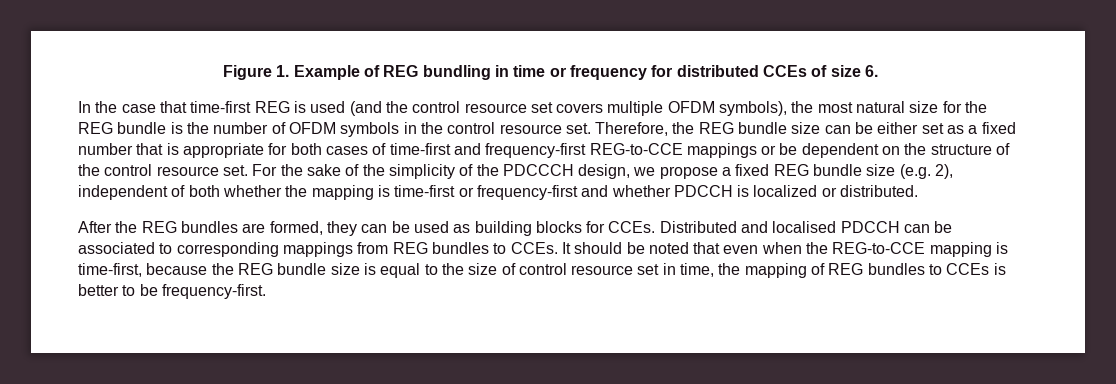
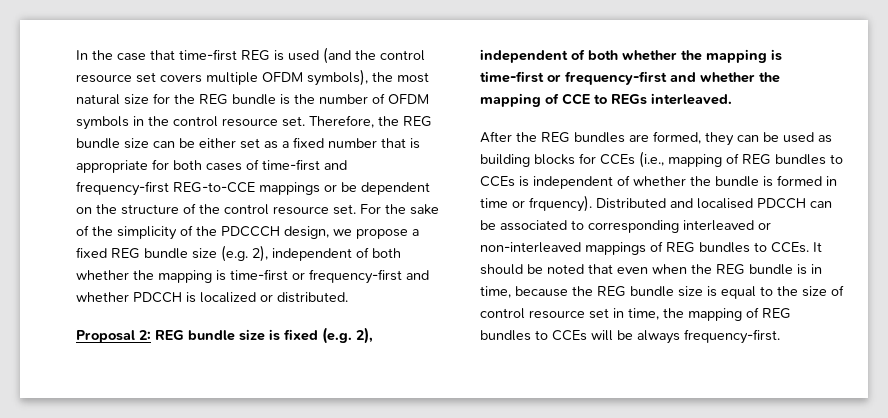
- Figure 1. Example of REG bundling in time or frequency for distributed CCEs of size 6.
+ Proposal 2: REG bundle size is fixed (e.g. 2), independent of both whether the mapping is time-first or frequency-first and whether the mapping of CCE to REGs interleaved.
- After the REG bundles are formed, they can be used as building blocks for CCEs.
+ After the REG bundles are formed, they can be used as building blocks for CCEs (i.e., mapping of REG bundles to CCEs is independent of whether the bundle is formed in time or frquency).
- Distributed and localised PDCCH can be associated to corresponding mappings from REG bundles to CCEs.
+ Distributed and localised PDCCH can be associated to corresponding interleaved or non-interleaved mappings of REG bundles to CCEs.
- It should be noted that even when the REG-to-CCE mapping is time-first, because the REG bundle size is equal to the size of control resource set in time, the mapping of REG bundles to CCEs is better to be frequency-first.
+ It should be noted that even when the REG bundle is in time, because the REG bundle size is equal to the size of control resource set in time, the mapping of REG bundles to CCEs will be always frequency-first.

